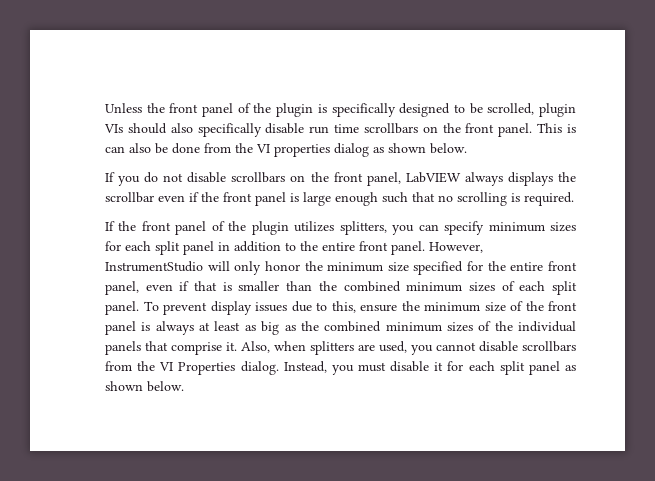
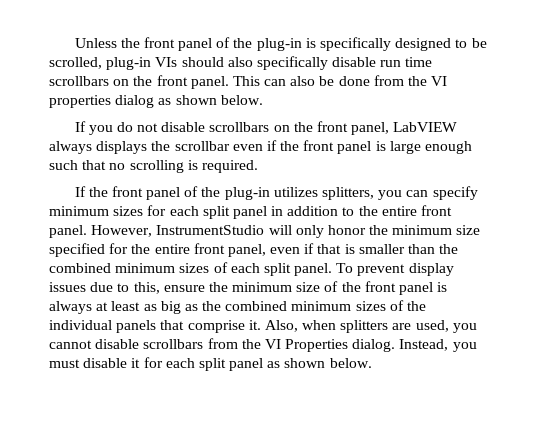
- Unless the front panel of the plugin is specifically designed to be scrolled, plugin VIs should also specifically disable run time scrollbars on the front panel.
+ Unless the front panel of the plug-in is specifically designed to be scrolled, plug-in VIs should also specifically disable run time scrollbars on the front panel.
- This is can also be done from the VI properties dialog as shown below.
+ This can also be done from the VI properties dialog as shown below.
- If the front panel of the plugin utilizes splitters, you can specify minimum sizes for each split panel in addition to the entire front panel.
+ If the front panel of the plug-in utilizes splitters, you can specify minimum sizes for each split panel in addition to the entire front panel.

